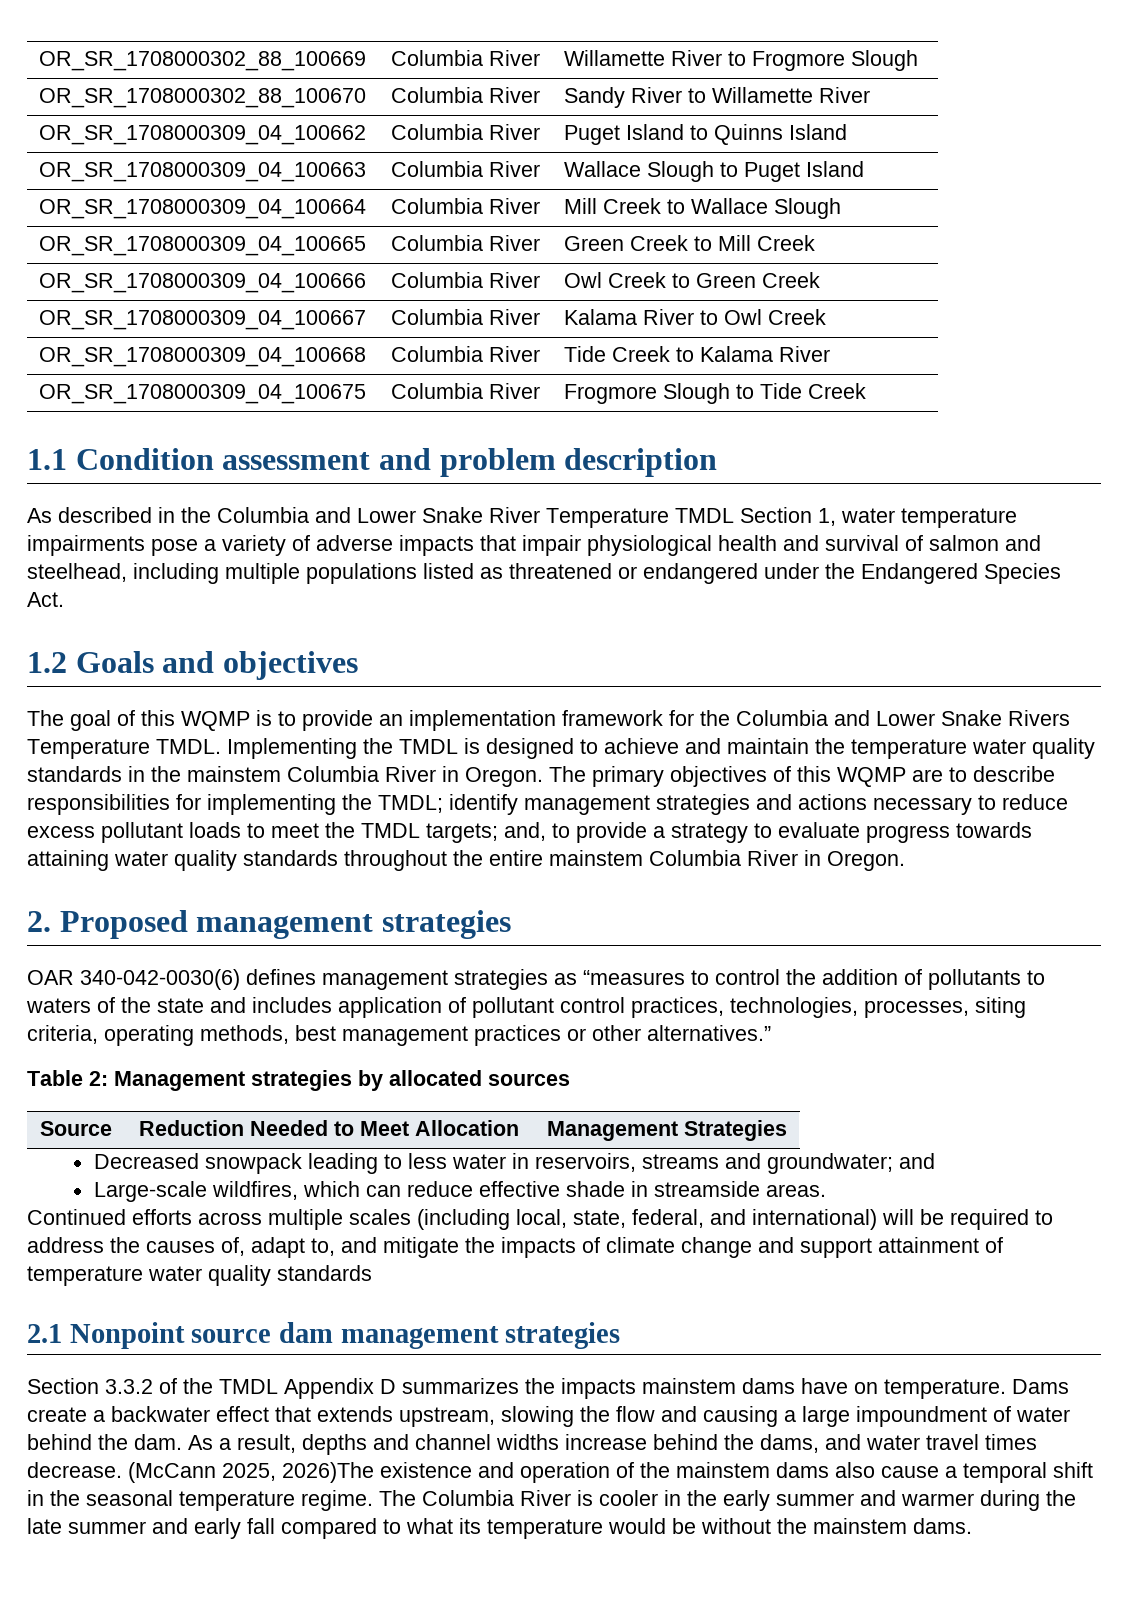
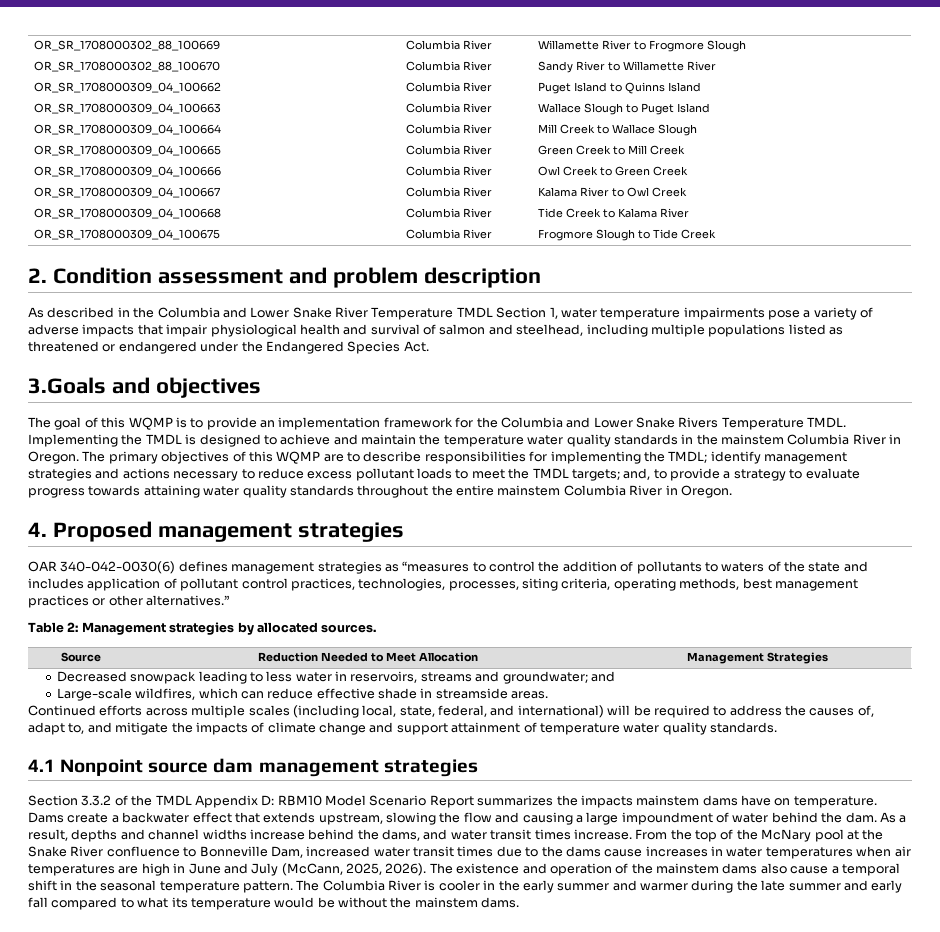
- 1.1 Condition assessment and problem description
+ 2. Condition assessment and problem description
- 1.2 Goals and objectives
+ 3.Goals and objectives
- 2. Proposed management strategies
+ 4. Proposed management strategies
- Table 2: Management strategies by allocated sources
+ Table 2: Management strategies by allocated sources.
- Continued efforts across multiple scales (including local, state, federal, and international) will be required to address the causes of, adapt to, and mitigate the impacts of climate change and support attainment of temperature water quality standards
- 2.1 Nonpoint source dam management strategies
+ Continued efforts across multiple scales (including local, state, federal, and international) will be required to address the causes of, adapt to, and mitigate the impacts of climate change and support attainment of temperature water quality standards.
+ 4.1 Nonpoint source dam management strategies
- Section 3.3.2 of the TMDL Appendix D summarizes the impacts mainstem dams have on temperature.
+ Section 3.3.2 of the TMDL Appendix D: RBM10 Model Scenario Report summarizes the impacts mainstem dams have on temperature.
- As a result, depths and channel widths increase behind the dams, and water travel times decrease. (McCann 2025, 2026)The existence and operation of the mainstem dams also cause a temporal shift in the seasonal temperature regime.
+ As a result, depths and channel widths increase behind the dams, and water transit times increase. From the top of the McNary pool at the Snake River confluence to Bonneville Dam, increased water transit times due to the dams cause increases in water temperatures when air temperatures are high in June and July (McCann, 2025, 2026). The existence and operation of the mainstem dams also cause a temporal shift in the seasonal temperature pattern.

